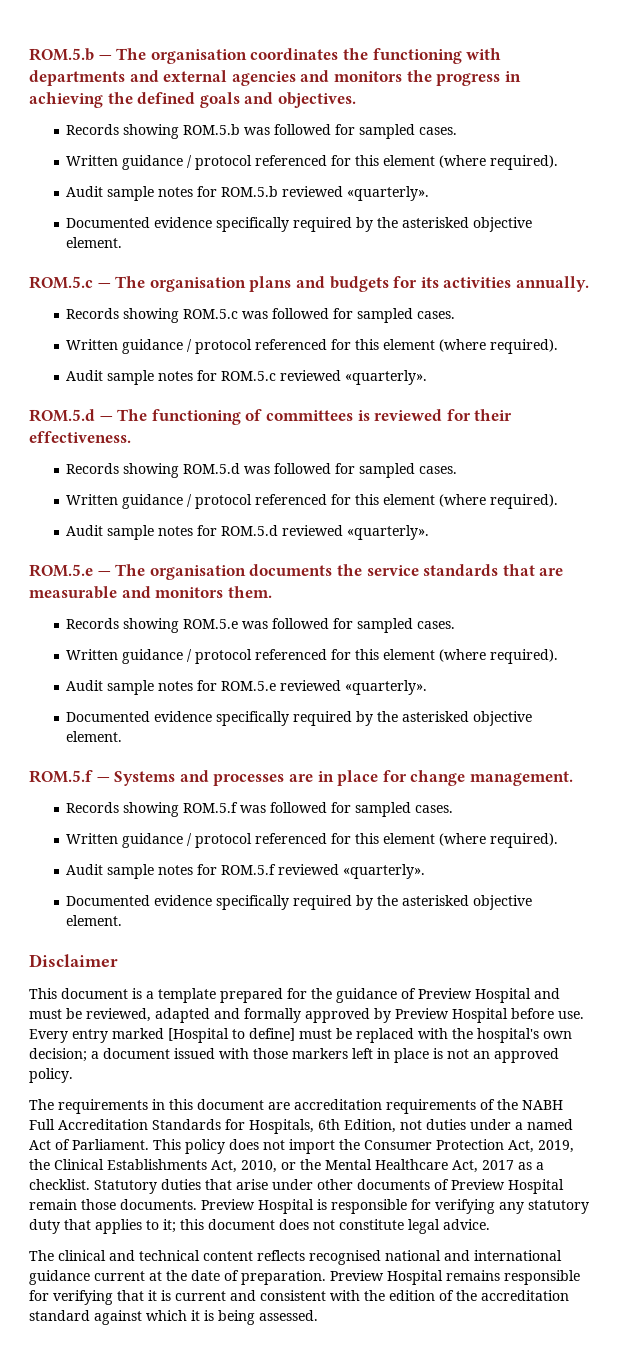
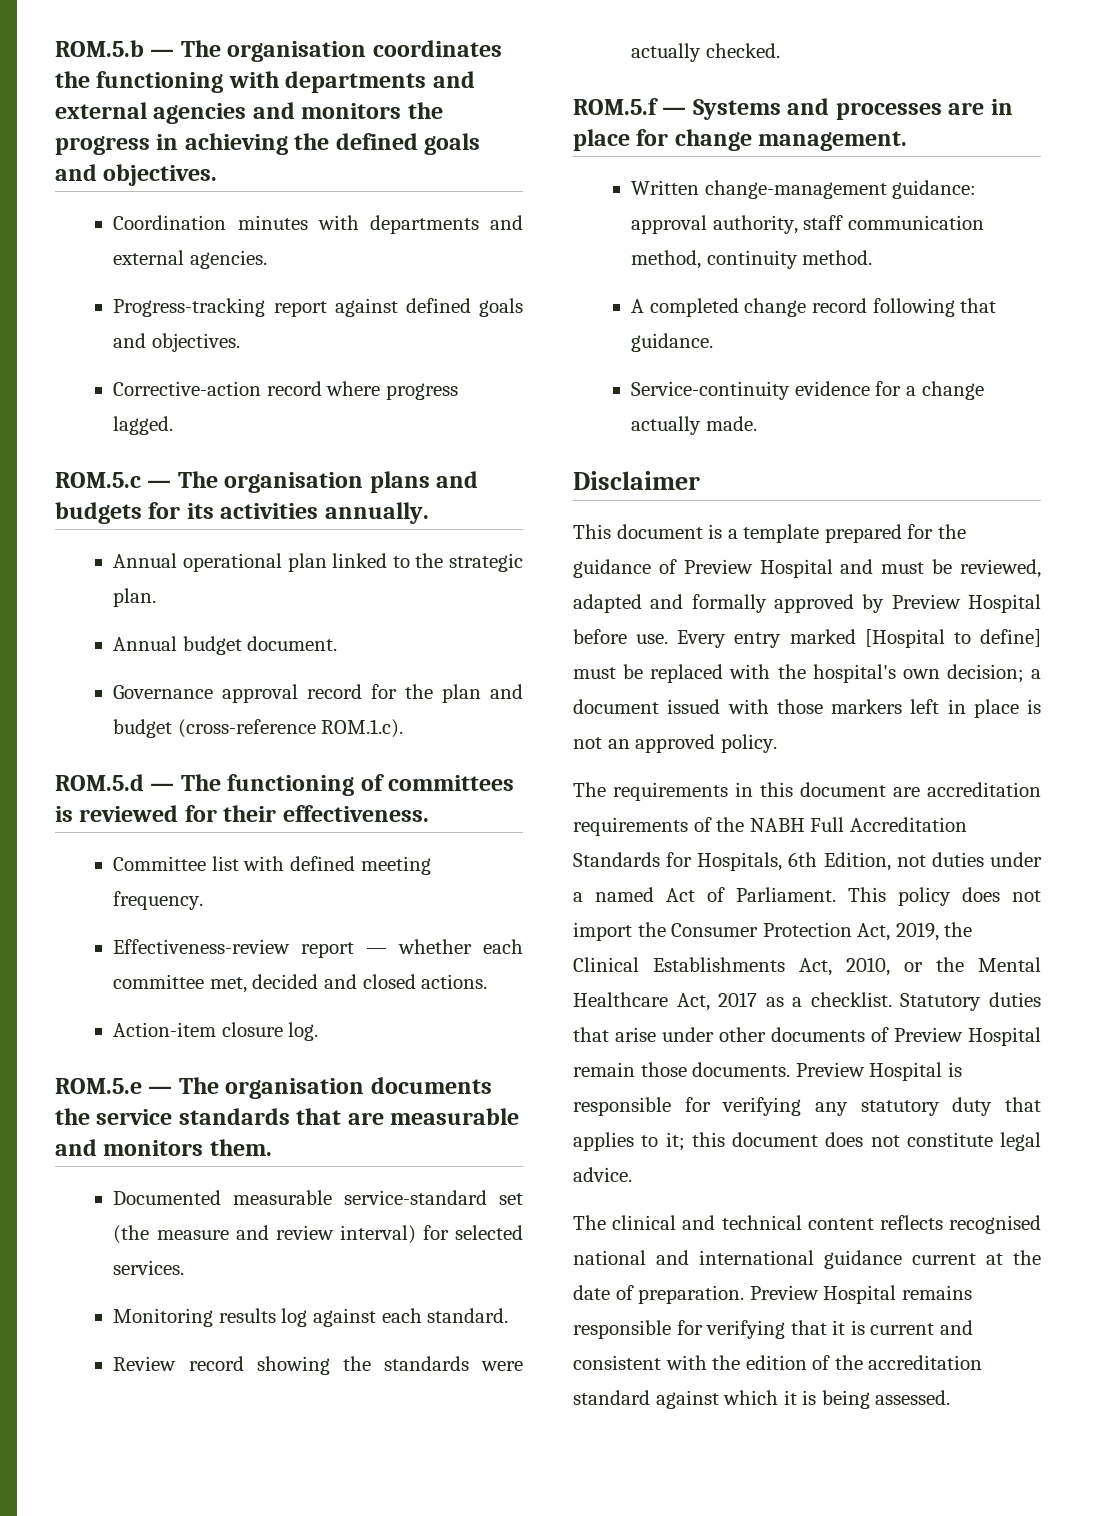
- Records showing ROM.5.b was followed for sampled cases.
- Written guidance / protocol referenced for this element (where required).
- Audit sample notes for ROM.5.b reviewed «quarterly».
- Documented evidence specifically required by the asterisked objective element.
+ Coordination minutes with departments and external agencies.
+ Progress-tracking report against defined goals and objectives.
+ Corrective-action record where progress lagged.
- Records showing ROM.5.c was followed for sampled cases.
- Written guidance / protocol referenced for this element (where required).
- Audit sample notes for ROM.5.c reviewed «quarterly».
+ Annual operational plan linked to the strategic plan.
+ Annual budget document.
+ Governance approval record for the plan and budget (cross-reference ROM.1.c).
- Records showing ROM.5.d was followed for sampled cases.
- Written guidance / protocol referenced for this element (where required).
- Audit sample notes for ROM.5.d reviewed «quarterly».
+ Committee list with defined meeting frequency.
+ Effectiveness-review report — whether each committee met, decided and closed actions.
+ Action-item closure log.
- Records showing ROM.5.e was followed for sampled cases.
- Written guidance / protocol referenced for this element (where required).
- Audit sample notes for ROM.5.e reviewed «quarterly».
- Documented evidence specifically required by the asterisked objective element.
+ Documented measurable service-standard set (the measure and review interval) for selected services.
+ Monitoring results log against each standard.
+ Review record showing the standards were actually checked.
- Records showing ROM.5.f was followed for sampled cases.
- Written guidance / protocol referenced for this element (where required).
- Audit sample notes for ROM.5.f reviewed «quarterly».
- Documented evidence specifically required by the asterisked objective element.
+ Written change-management guidance: approval authority, staff communication method, continuity method.
+ A completed change record following that guidance.
+ Service-continuity evidence for a change actually made.

